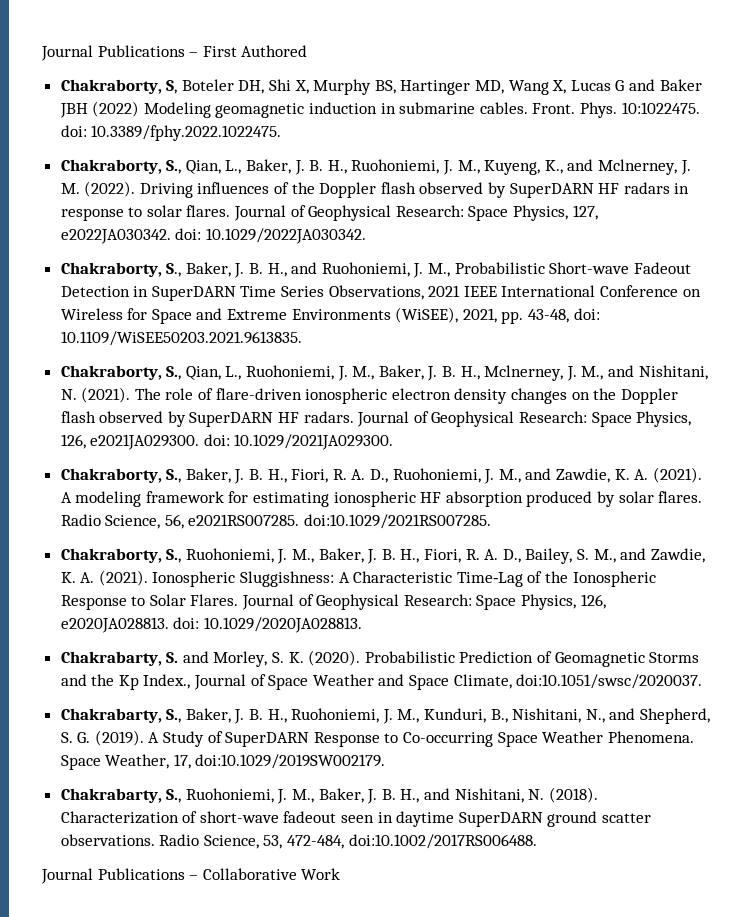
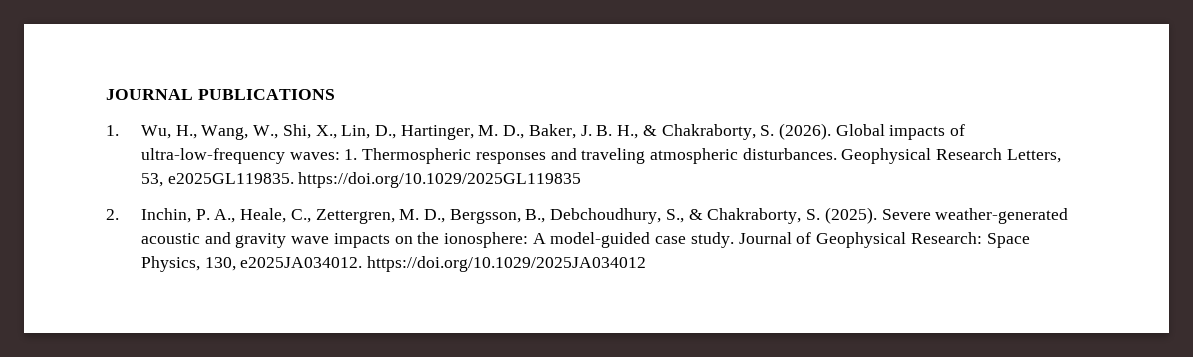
- Journal Publications – First Authored
- Chakraborty, S, Boteler DH, Shi X, Murphy BS, Hartinger MD, Wang X, Lucas G and Baker JBH (2022) Modeling geomagnetic induction in submarine cables. Front. Phys. 10:1022475. doi: 10.3389/fphy.2022.1022475.
- Chakraborty, S., Qian, L., Baker, J. B. H., Ruohoniemi, J. M., Kuyeng, K., and Mclnerney, J. M. (2022). Driving influences of the Doppler flash observed by SuperDARN HF radars in response to solar flares. Journal of Geophysical Research: Space Physics, 127, e2022JA030342. doi: 10.1029/2022JA030342.
- Chakraborty, S., Baker, J. B. H., and Ruohoniemi, J. M., Probabilistic Short-wave Fadeout Detection in SuperDARN Time Series Observations, 2021 IEEE International Conference on Wireless for Space and Extreme Environments (WiSEE), 2021, pp. 43-48, doi: 10.1109/WiSEE50203.2021.9613835.
- Chakraborty, S., Qian, L., Ruohoniemi, J. M., Baker, J. B. H., Mclnerney, J. M., and Nishitani, N. (2021). The role of flare-driven ionospheric electron density changes on the Doppler flash observed by SuperDARN HF radars. Journal of Geophysical Research: Space Physics, 126, e2021JA029300. doi: 10.1029/2021JA029300.
- Chakraborty, S., Baker, J. B. H., Fiori, R. A. D., Ruohoniemi, J. M., and Zawdie, K. A. (2021). A modeling framework for estimating ionospheric HF absorption produced by solar flares. Radio Science, 56, e2021RS007285. doi:10.1029/2021RS007285.
- Chakraborty, S., Ruohoniemi, J. M., Baker, J. B. H., Fiori, R. A. D., Bailey, S. M., and Zawdie, K. A. (2021). Ionospheric Sluggishness: A Characteristic Time‐Lag of the Ionospheric Response to Solar Flares. Journal of Geophysical Research: Space Physics, 126, e2020JA028813. doi: 10.1029/2020JA028813.
- Chakrabarty, S. and Morley, S. K. (2020). Probabilistic Prediction of Geomagnetic Storms and the Kp Index., Journal of Space Weather and Space Climate, doi:10.1051/swsc/2020037.
- Chakrabarty, S., Baker, J. B. H., Ruohoniemi, J. M., Kunduri, B., Nishitani, N., and Shepherd, S. G. (2019). A Study of SuperDARN Response to Co-occurring Space Weather Phenomena. Space Weather, 17, doi:10.1029/2019SW002179.
- Chakrabarty, S., Ruohoniemi, J. M., Baker, J. B. H., and Nishitani, N. (2018). Characterization of short-wave fadeout seen in daytime SuperDARN ground scatter observations. Radio Science, 53, 472-484, doi:10.1002/2017RS006488.
- Journal Publications – Collaborative Work
+ JOURNAL PUBLICATIONS
+ 1. Wu, H., Wang, W., Shi, X., Lin, D., Hartinger, M. D., Baker, J. B. H., & Chakraborty, S. (2026). Global impacts of ultra-low-frequency waves: 1. Thermospheric responses and traveling atmospheric disturbances. Geophysical Research Letters, 53, e2025GL119835. https://doi.org/10.1029/2025GL119835
+ 2. Inchin, P. A., Heale, C., Zettergren, M. D., Bergsson, B., Debchoudhury, S., & Chakraborty, S. (2025). Severe weather-generated acoustic and gravity wave impacts on the ionosphere: A model-guided case study. Journal of Geophysical Research: Space Physics, 130, e2025JA034012. https://doi.org/10.1029/2025JA034012

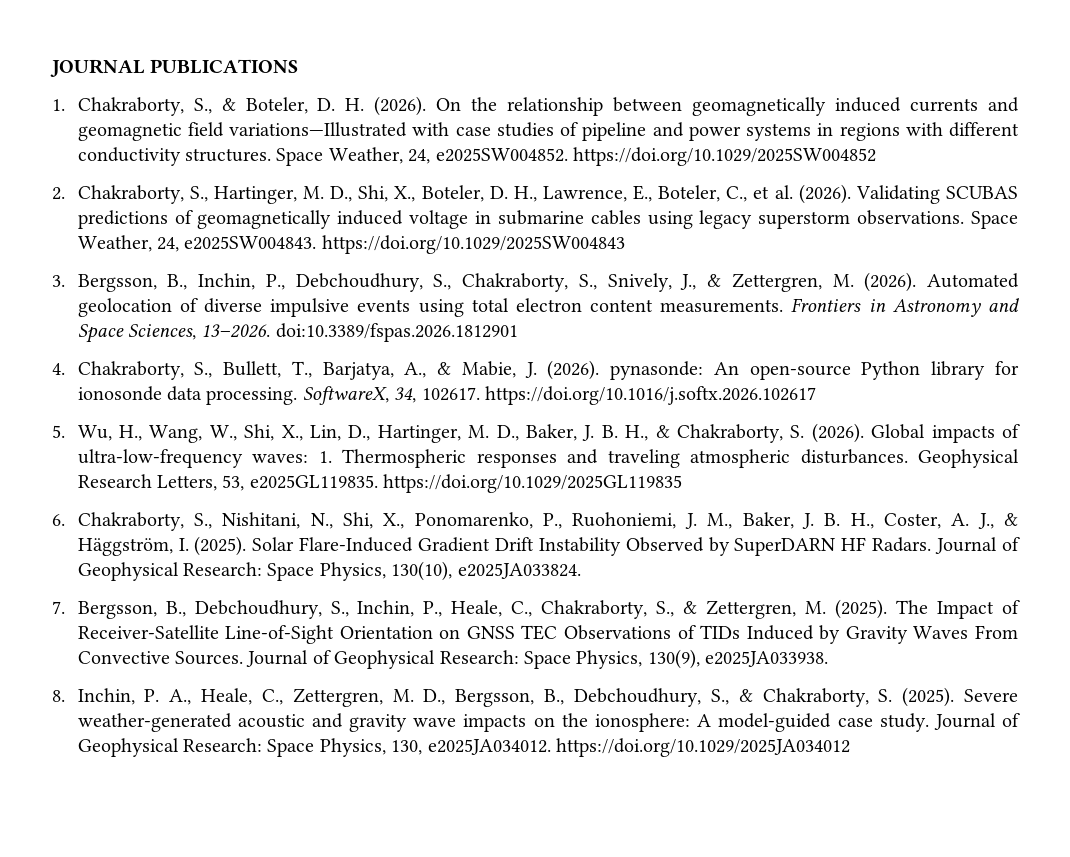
- 1. Wu, H., Wang, W., Shi, X., Lin, D., Hartinger, M. D., Baker, J. B. H., & Chakraborty, S. (2026).
+ 1. Chakraborty, S., & Boteler, D. H. (2026). On the relationship between geomagnetically induced currents and geomagnetic field variations—Illustrated with case studies of pipeline and power systems in regions with different conductivity structures. Space Weather, 24, e2025SW004852. https://doi.org/10.1029/2025SW004852
+ 2. Chakraborty, S., Hartinger, M. D., Shi, X., Boteler, D. H., Lawrence, E., Boteler, C., et al. (2026). Validating SCUBAS predictions of geomagnetically induced voltage in submarine cables using legacy superstorm observations. Space Weather, 24, e2025SW004843. https://doi.org/10.1029/2025SW004843
+ 3. Bergsson, B., Inchin, P., Debchoudhury, S., Chakraborty, S., Snively, J., & Zettergren, M. (2026). Automated geolocation of diverse impulsive events using total electron content measurements. Frontiers in Astronomy and Space Sciences, 13–2026. doi:10.3389/fspas.2026.1812901
+ 4. Chakraborty, S., Bullett, T., Barjatya, A., & Mabie, J. (2026). pynasonde: An open-source Python library for ionosonde data processing. SoftwareX, 34, 102617. https://doi.org/10.1016/j.softx.2026.102617
+ 5. Wu, H., Wang, W., Shi, X., Lin, D., Hartinger, M. D., Baker, J. B. H., & Chakraborty, S. (2026).
- 2. Inchin, P. A., Heale, C., Zettergren, M. D., Bergsson, B., Debchoudhury, S., & Chakraborty, S. (2025).
+ 6. Chakraborty, S., Nishitani, N., Shi, X., Ponomarenko, P., Ruohoniemi, J. M., Baker, J. B. H., Coster, A. J., & Häggström, I. (2025). Solar Flare-Induced Gradient Drift Instability Observed by SuperDARN HF Radars. Journal of Geophysical Research: Space Physics, 130(10), e2025JA033824.
+ 7. Bergsson, B., Debchoudhury, S., Inchin, P., Heale, C., Chakraborty, S., & Zettergren, M. (2025). The Impact of Receiver-Satellite Line-of-Sight Orientation on GNSS TEC Observations of TIDs Induced by Gravity Waves From Convective Sources. Journal of Geophysical Research: Space Physics, 130(9), e2025JA033938.
+ 8. Inchin, P. A., Heale, C., Zettergren, M. D., Bergsson, B., Debchoudhury, S., & Chakraborty, S. (2025).

